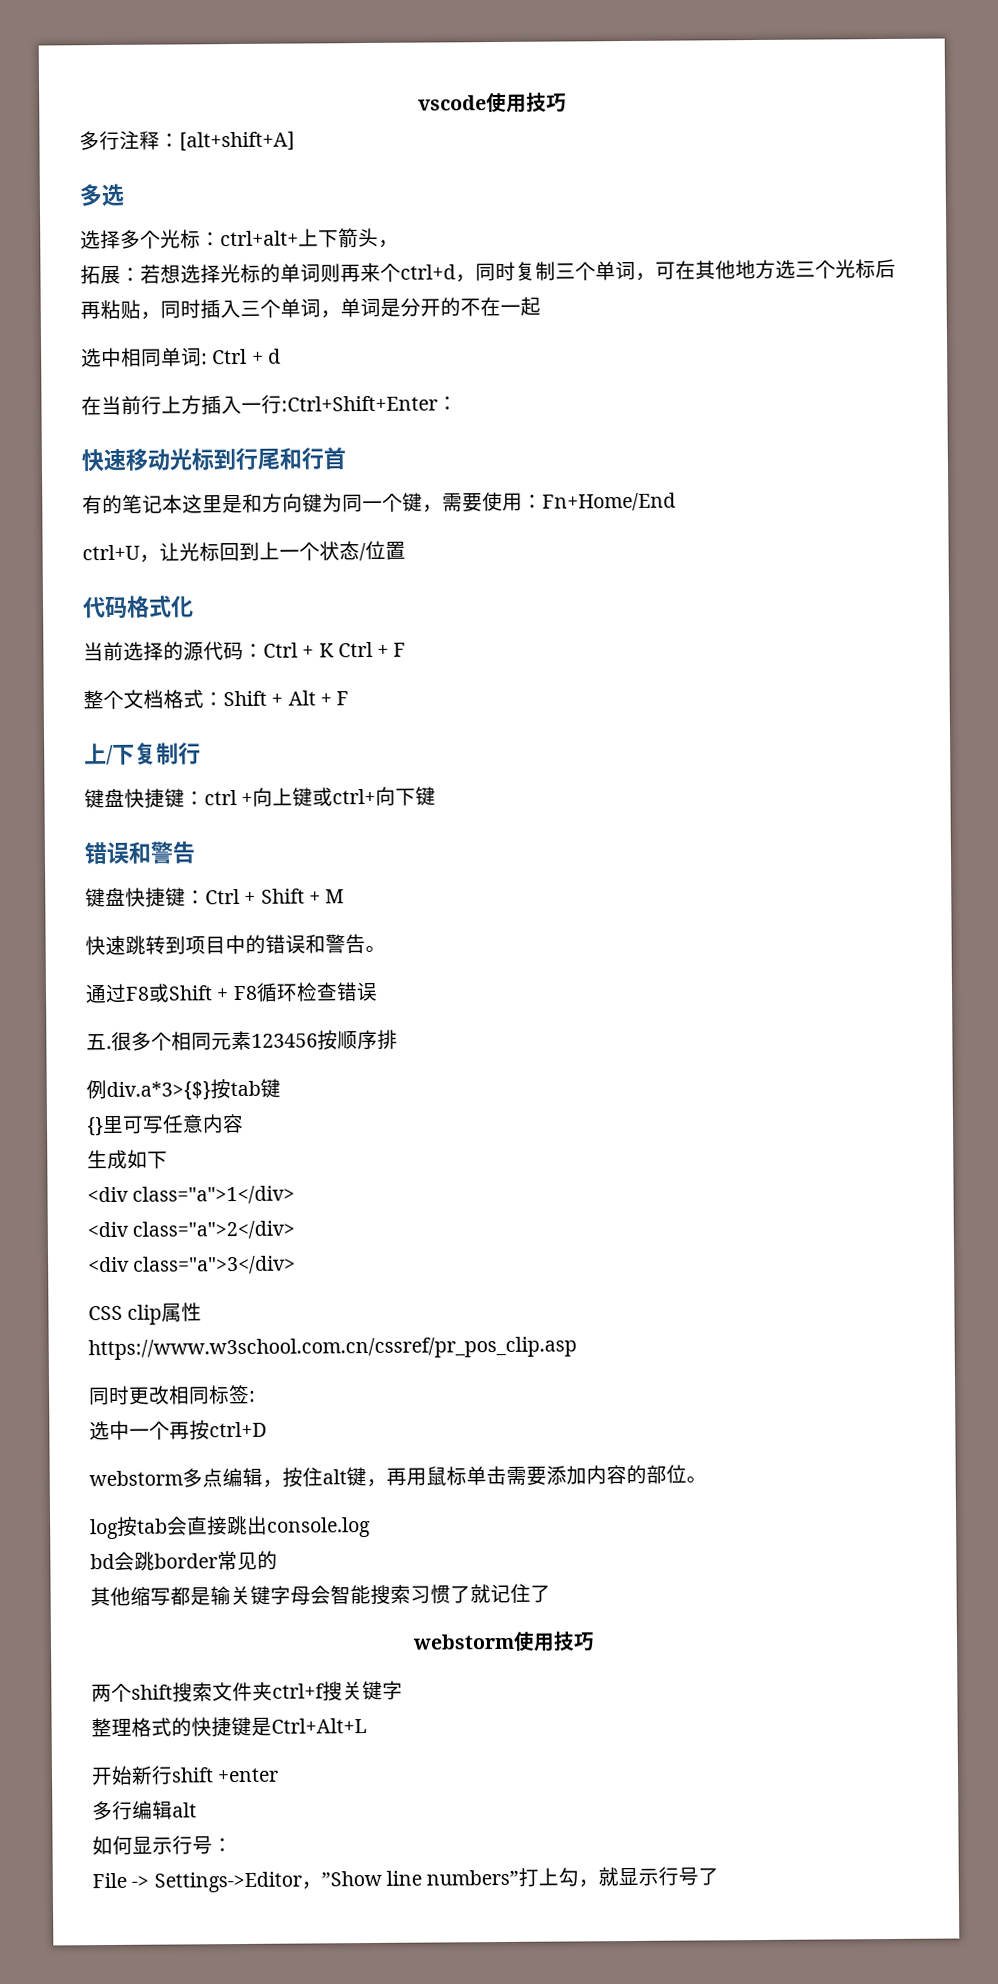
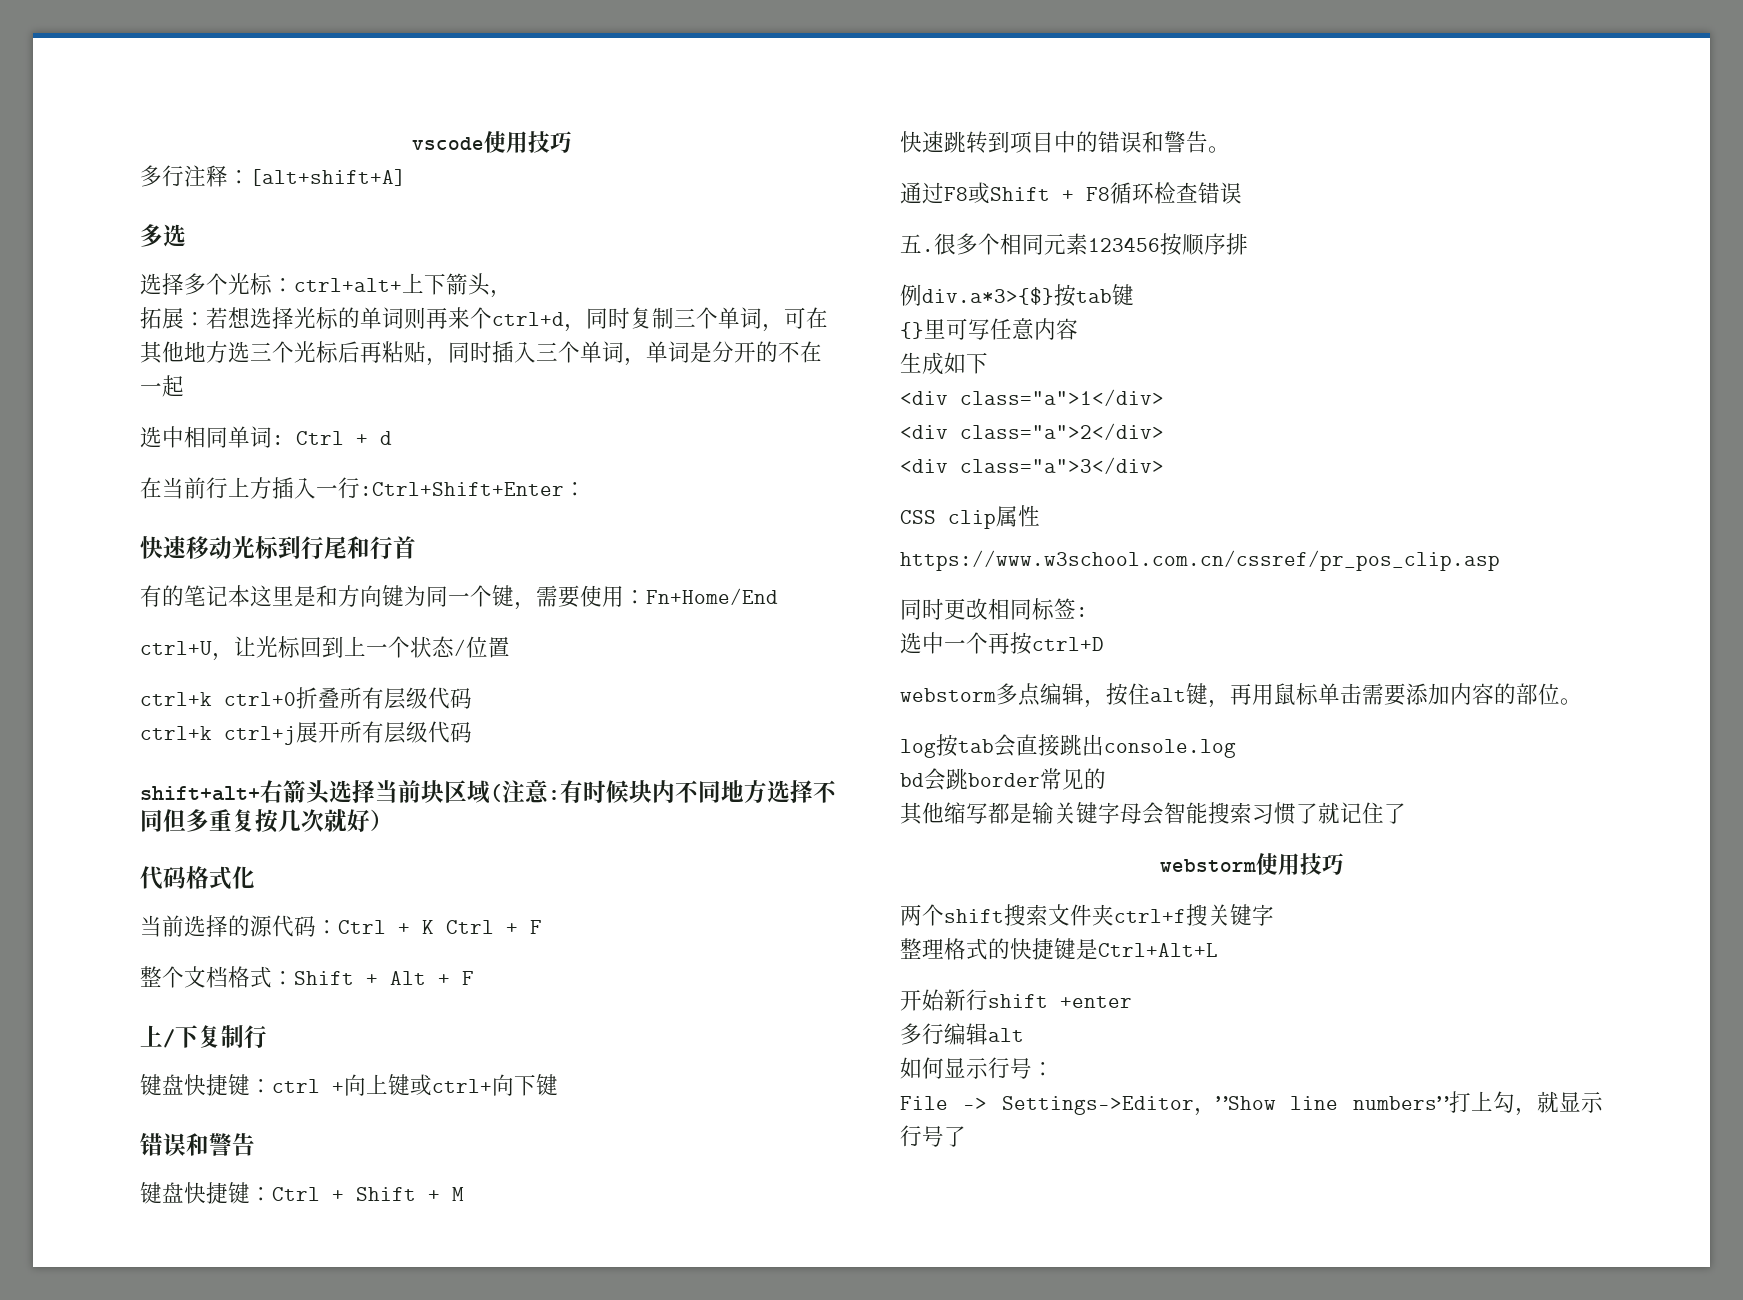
+ ctrl+k ctrl+0折叠所有层级代码
+ ctrl+k ctrl+j展开所有层级代码
+ shift+alt+右箭头选择当前块区域(注意:有时候块内不同地方选择不同但多重复按几次就好）

